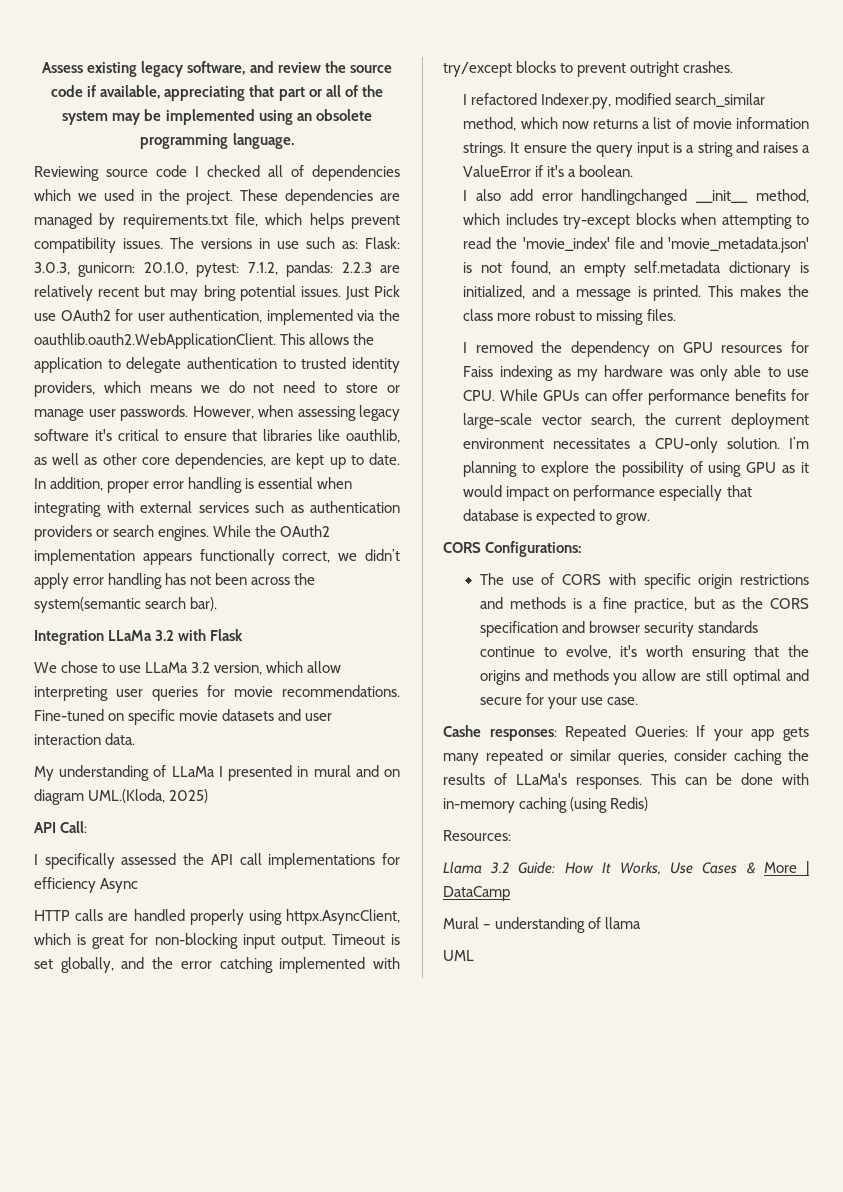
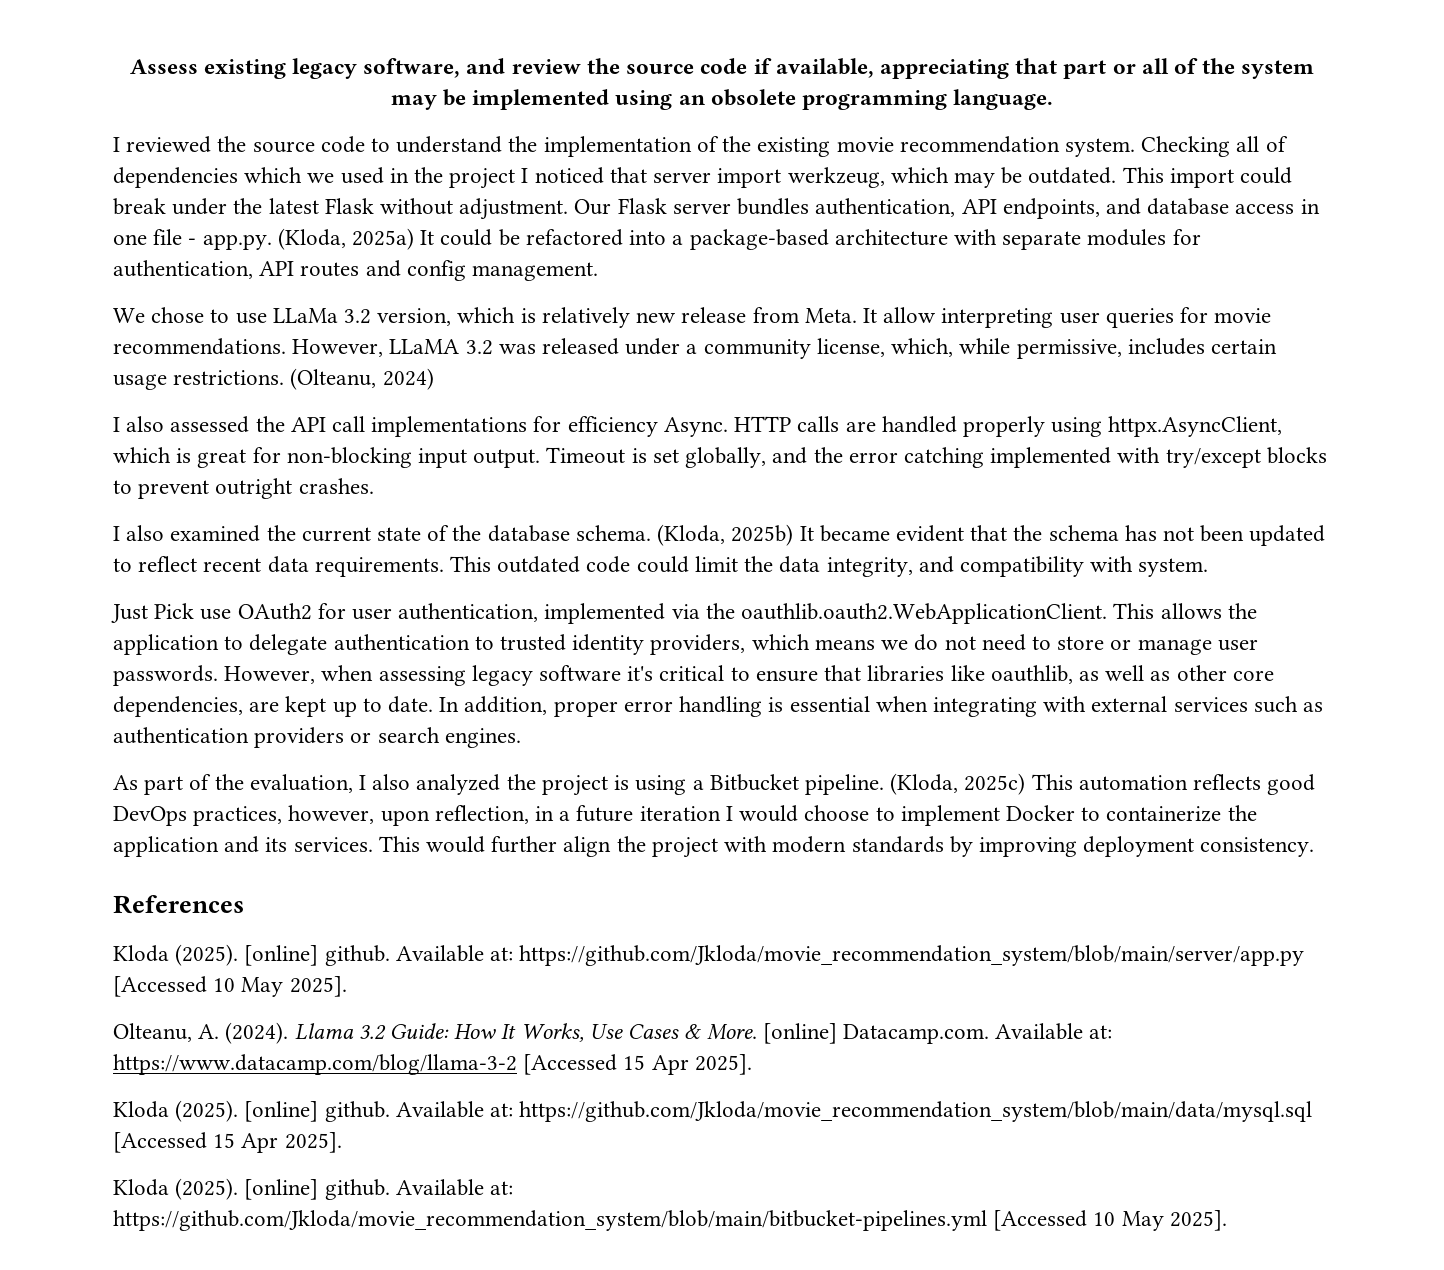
- Reviewing source code I checked all of dependencies which we used in the project. These dependencies are managed by requirements.txt file, which helps prevent compatibility issues. The versions in use such as: Flask: 3.0.3, gunicorn: 20.1.0, pytest: 7.1.2, pandas: 2.2.3 are relatively recent but may bring potential issues. Just Pick use OAuth2 for user authentication, implemented via the oauthlib.oauth2.WebApplicationClient. This allows the application to delegate authentication to trusted identity providers, which means we do not need to store or manage user passwords.
+ I reviewed the source code to understand the implementation of the existing movie recommendation system. Checking all of dependencies which we used in the project I noticed that server import werkzeug, which may be outdated. This import could break under the latest Flask without adjustment. Our Flask server bundles authentication, API endpoints, and database access in one file - app.py. (Kloda, 2025a) It could be refactored into a package-based architecture with separate modules for authentication, API routes and config management.
+ We chose to use LLaMa 3.2 version, which is relatively new release from Meta. It allow interpreting user queries for movie recommendations. However, LLaMA 3.2 was released under a community license, which, while permissive, includes certain usage restrictions. (Olteanu, 2024)
+ I also assessed the API call implementations for efficiency Async. HTTP calls are handled properly using httpx.AsyncClient, which is great for non-blocking input output. Timeout is set globally, and the error catching implemented with try/except blocks to prevent outright crashes.
+ I also examined the current state of the database schema. (Kloda, 2025b) It became evident that the schema has not been updated to reflect recent data requirements. This outdated code could limit the data integrity, and compatibility with system.
+ Just Pick use OAuth2 for user authentication, implemented via the oauthlib.oauth2.WebApplicationClient. This allows the application to delegate authentication to trusted identity providers, which means we do not need to store or manage user passwords.
- In addition, proper error handling is essential when integrating with external services such as authentication providers or search engines. While the OAuth2 implementation appears functionally correct, we didn’t apply error handling has not been across the system(semantic search bar).
- Integration LLaMa 3.2 with Flask
- We chose to use LLaMa 3.2 version, which allow interpreting user queries for movie recommendations. Fine-tuned on specific movie datasets and user interaction data.
- My understanding of LLaMa I presented in mural and on diagram UML.(Kloda, 2025)
- API Call:
- I specifically assessed the API call implementations for efficiency Async
- HTTP calls are handled properly using httpx.AsyncClient, which is great for non-blocking input output. Timeout is set globally, and the error catching implemented with try/except blocks to prevent outright crashes.
- I refactored Indexer.py, modified search_similar method, which now returns a list of movie information strings. It ensure the query input is a string and raises a ValueError if it's a boolean.
- I also add error handlingchanged __init__ method, which includes try-except blocks when attempting to read the 'movie_index' file and 'movie_metadata.json' is not found, an empty self.metadata dictionary is initialized, and a message is printed. This makes the class more robust to missing files.
- I removed the dependency on GPU resources for Faiss indexing as my hardware was only able to use CPU. While GPUs can offer performance benefits for large-scale vector search, the current deployment environment necessitates a CPU-only solution. I’m planning to explore the possibility of using GPU as it would impact on performance especially that database is expected to grow.
- CORS Configurations:
- The use of CORS with specific origin restrictions and methods is a fine practice, but as the CORS specification and browser security standards continue to evolve, it's worth ensuring that the origins and methods you allow are still optimal and secure for your use case.
- Cashe responses: Repeated Queries: If your app gets many repeated or similar queries, consider caching the results of LLaMa's responses. This can be done with in-memory caching (using Redis)
- Resources:
- Llama 3.2 Guide: How It Works, Use Cases & More | DataCamp
- Mural – understanding of llama
- UML
+ In addition, proper error handling is essential when integrating with external services such as authentication providers or search engines.
+ As part of the evaluation, I also analyzed the project is using a Bitbucket pipeline. (Kloda, 2025c) This automation reflects good DevOps practices, however, upon reflection, in a future iteration I would choose to implement Docker to containerize the application and its services. This would further align the project with modern standards by improving deployment consistency.
+ References
+ Kloda (2025). [online] github. Available at: https://github.com/Jkloda/movie_recommendation_system/blob/main/server/app.py [Accessed 10 May 2025].
+ Olteanu, A. (2024). Llama 3.2 Guide: How It Works, Use Cases & More. [online] Datacamp.com. Available at: https://www.datacamp.com/blog/llama-3-2 [Accessed 15 Apr 2025].
+ Kloda (2025). [online] github. Available at: https://github.com/Jkloda/movie_recommendation_system/blob/main/data/mysql.sql [Accessed 15 Apr 2025].
+ Kloda (2025). [online] github. Available at: https://github.com/Jkloda/movie_recommendation_system/blob/main/bitbucket-pipelines.yml [Accessed 10 May 2025].

